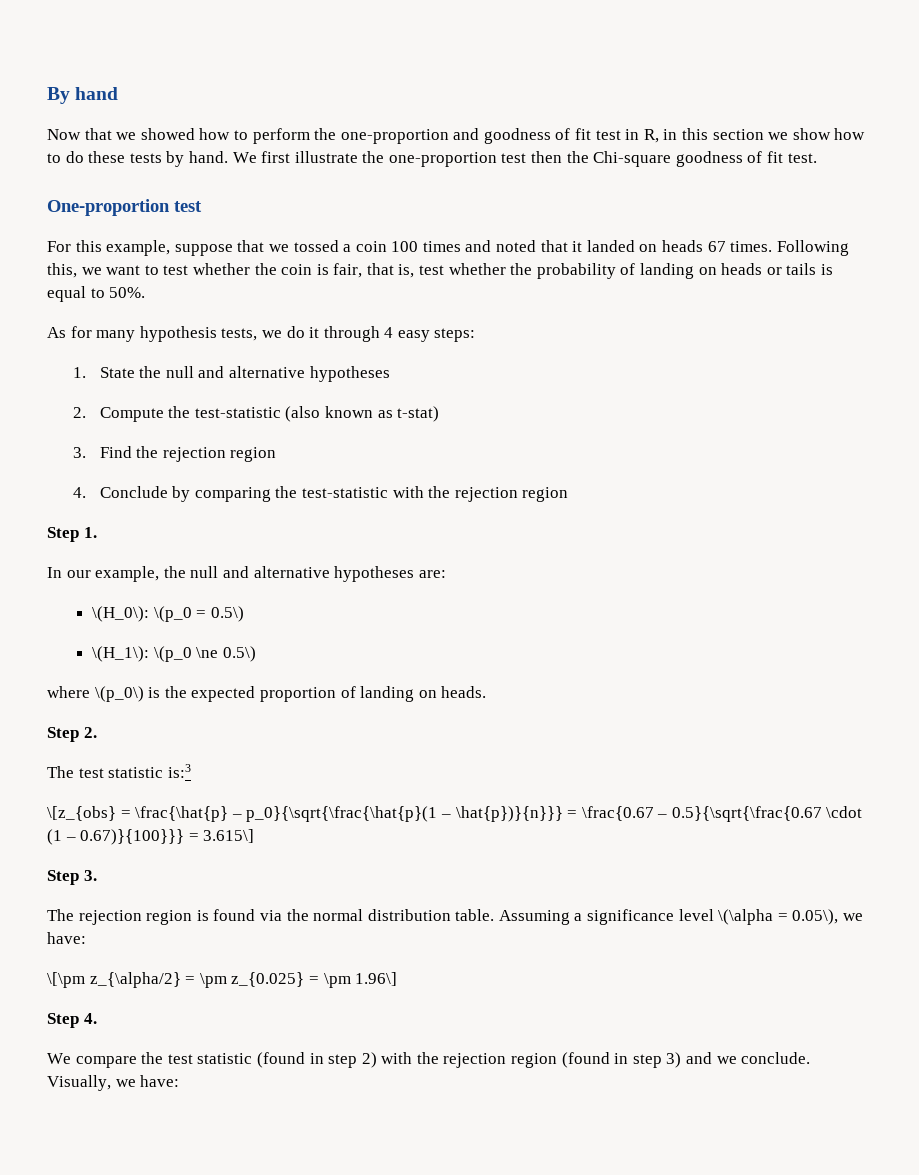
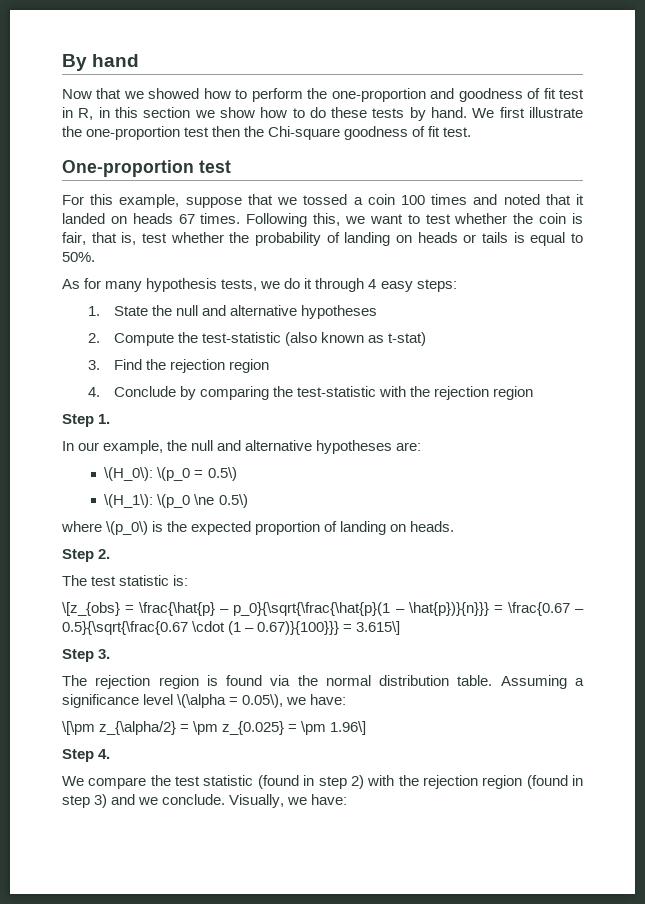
- The test statistic is:3
+ The test statistic is:

